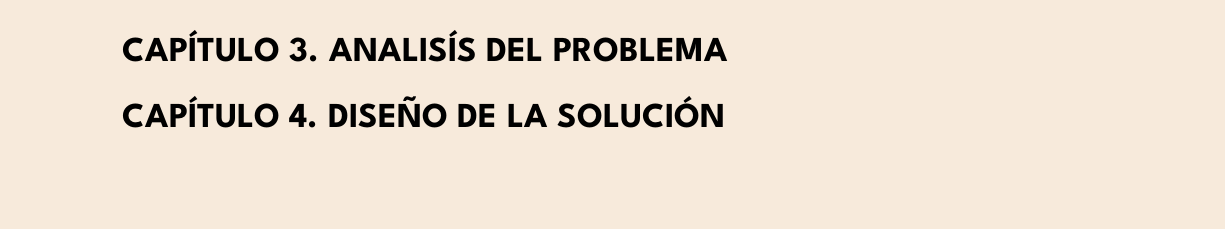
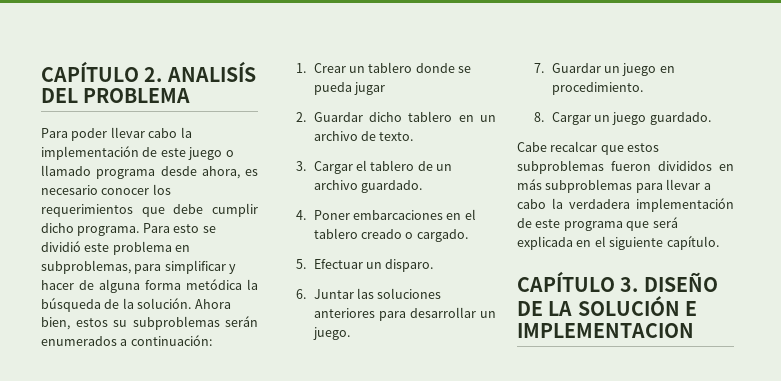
- CAPÍTULO 3. ANALISÍS DEL PROBLEMA
+ CAPÍTULO 2. ANALISÍS DEL PROBLEMA
- CAPÍTULO 4. DISEÑO DE LA SOLUCIÓN
+ Para poder llevar cabo la implementación de este juego o llamado programa desde ahora, es necesario conocer los requerimientos que debe cumplir dicho programa. Para esto se dividió este problema en subproblemas, para simplificar y hacer de alguna forma metódica la búsqueda de la solución. Ahora bien, estos su subproblemas serán enumerados a continuación:
+ 1. Crear un tablero donde se pueda jugar
+ 2. Guardar dicho tablero en un archivo de texto.
+ 3. Cargar el tablero de un archivo guardado.
+ 4. Poner embarcaciones en el tablero creado o cargado.
+ 5. Efectuar un disparo.
+ 6. Juntar las soluciones anteriores para desarrollar un juego.
+ 7. Guardar un juego en procedimiento.
+ 8. Cargar un juego guardado.
+ Cabe recalcar que estos subproblemas fueron divididos en más subproblemas para llevar a cabo la verdadera implementación de este programa que será explicada en el siguiente capítulo.
+ CAPÍTULO 3. DISEÑO DE LA SOLUCIÓN E IMPLEMENTACION

